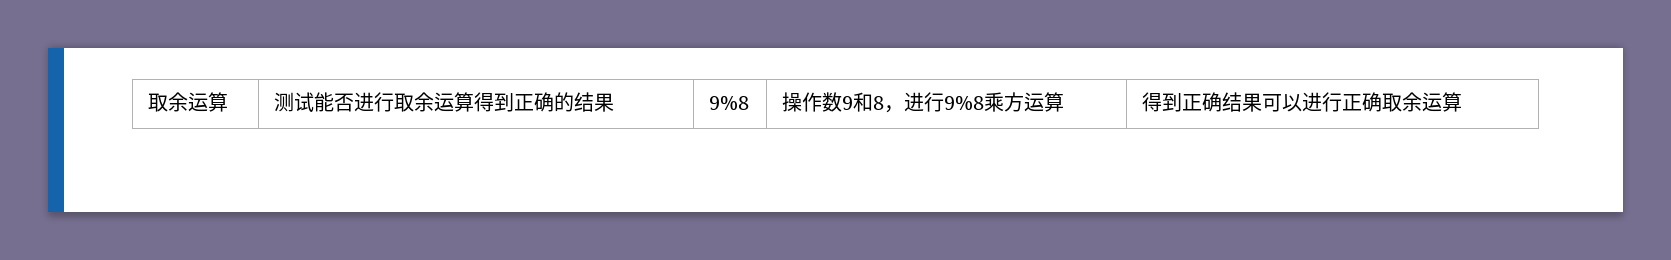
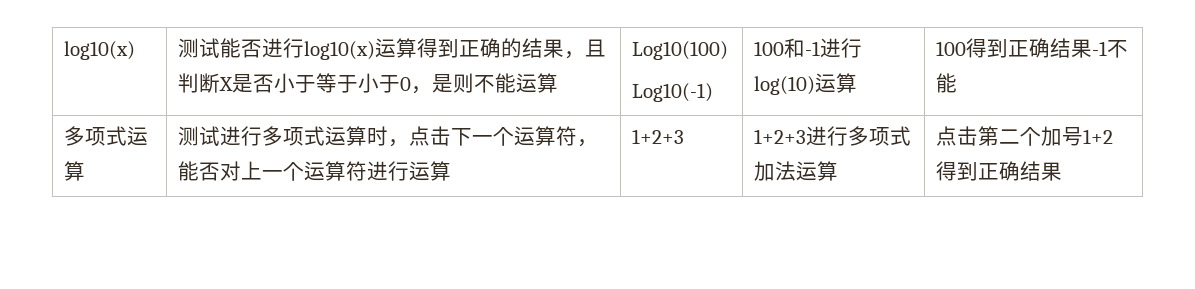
- 取余运算 | 测试能否进行取余运算得到正确的结果 | 9%8 | 操作数9和8，进行9%8乘方运算 | 得到正确结果可以进行正确取余运算
+ log10(x) | 测试能否进行log10(x)运算得到正确的结果，且判断X是否小于等于小于0，是则不能运算 | Log10(100)
+ Log10(-1) | 100和-1进行log(10)运算 | 100得到正确结果-1不能
+ 多项式运算 | 测试进行多项式运算时，点击下一个运算符，能否对上一个运算符进行运算 | 1+2+3 | 1+2+3进行多项式加法运算 | 点击第二个加号1+2得到正确结果

